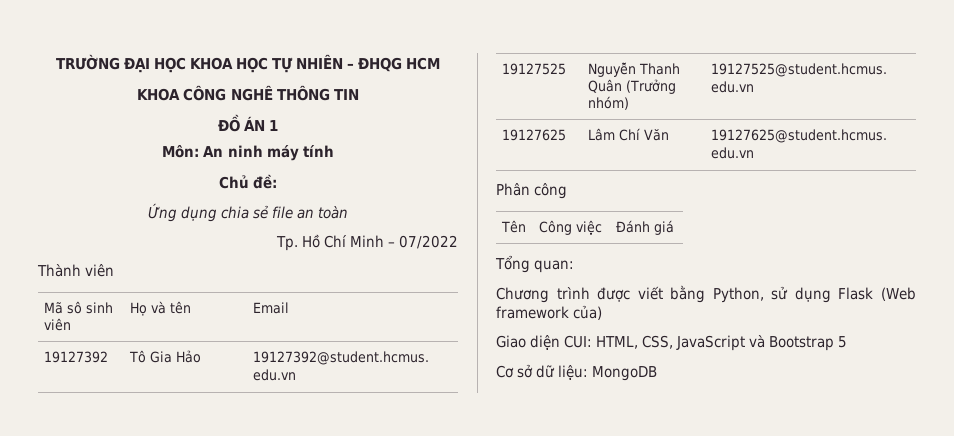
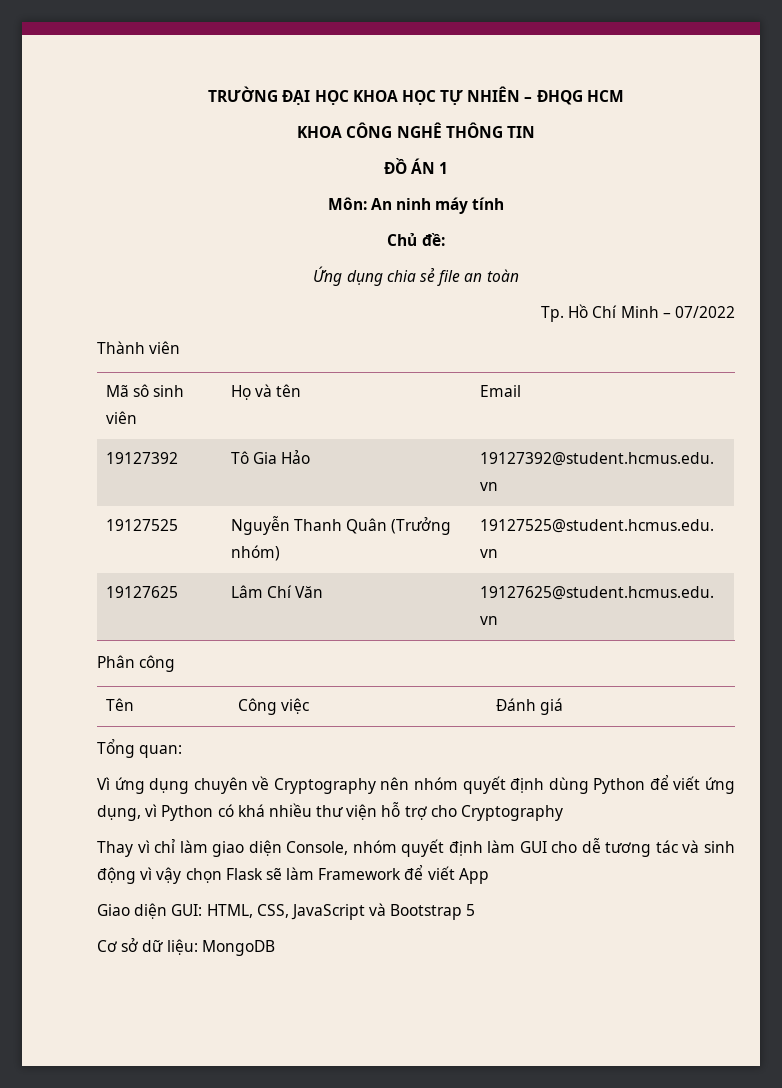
- Chương trình được viết bằng Python, sử dụng Flask (Web framework của)
+ Vì ứng dụng chuyên về Cryptography nên nhóm quyết định dùng Python để viết ứng dụng, vì Python có khá nhiều thư viện hỗ trợ cho Cryptography
+ Thay vì chỉ làm giao diện Console, nhóm quyết định làm GUI cho dễ tương tác và sinh động vì vậy chọn Flask sẽ làm Framework để viết App
- Giao diện CUI: HTML, CSS, JavaScript và Bootstrap 5
+ Giao diện GUI: HTML, CSS, JavaScript và Bootstrap 5

